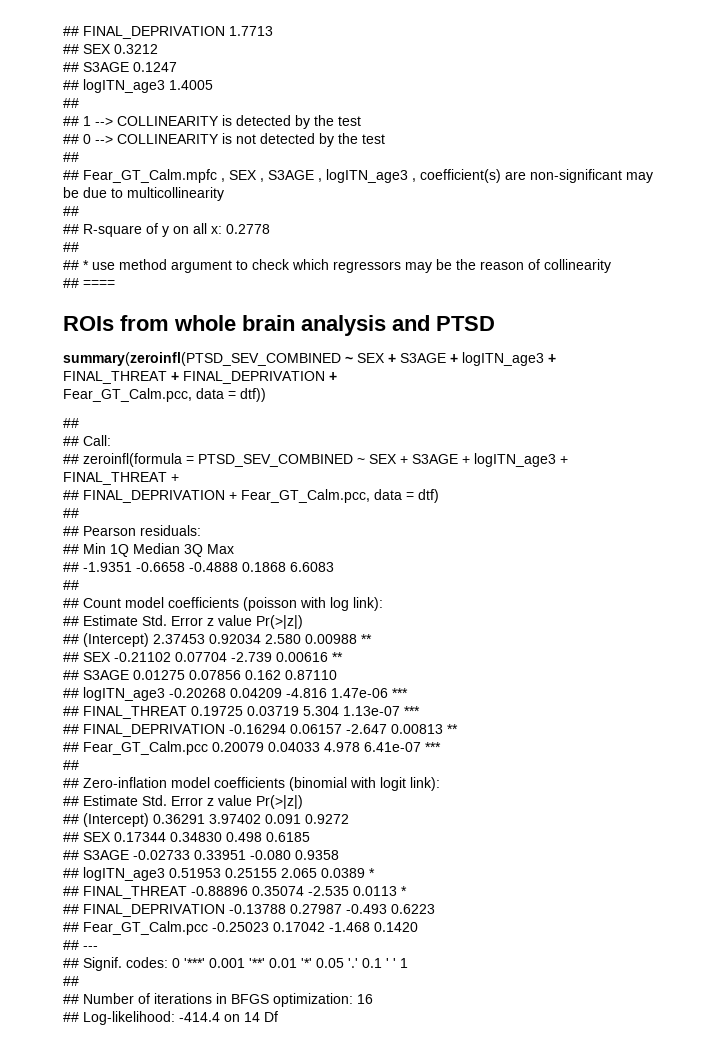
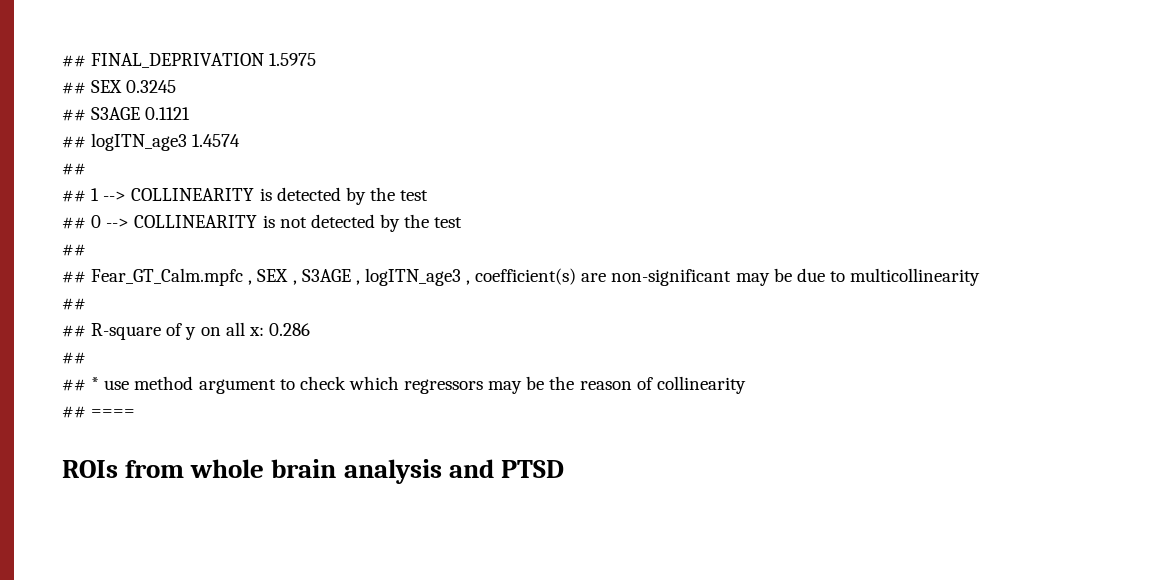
- ## FINAL_DEPRIVATION 1.7713
- ## SEX 0.3212
- ## S3AGE 0.1247
- ## logITN_age3 1.4005
+ ## FINAL_DEPRIVATION 1.5975
+ ## SEX 0.3245
+ ## S3AGE 0.1121
+ ## logITN_age3 1.4574
- ## R-square of y on all x: 0.2778
+ ## R-square of y on all x: 0.286
- summary(zeroinfl(PTSD_SEV_COMBINED ~ SEX + S3AGE + logITN_age3 + FINAL_THREAT + FINAL_DEPRIVATION +
- Fear_GT_Calm.pcc, data = dtf))
- ##
- ## Call:
- ## zeroinfl(formula = PTSD_SEV_COMBINED ~ SEX + S3AGE + logITN_age3 + FINAL_THREAT +
- ## FINAL_DEPRIVATION + Fear_GT_Calm.pcc, data = dtf)
- ##
- ## Pearson residuals:
- ## Min 1Q Median 3Q Max
- ## -1.9351 -0.6658 -0.4888 0.1868 6.6083
- ##
- ## Count model coefficients (poisson with log link):
- ## Estimate Std. Error z value Pr(>|z|)
- ## (Intercept) 2.37453 0.92034 2.580 0.00988 **
- ## SEX -0.21102 0.07704 -2.739 0.00616 **
- ## S3AGE 0.01275 0.07856 0.162 0.87110
- ## logITN_age3 -0.20268 0.04209 -4.816 1.47e-06 ***
- ## FINAL_THREAT 0.19725 0.03719 5.304 1.13e-07 ***
- ## FINAL_DEPRIVATION -0.16294 0.06157 -2.647 0.00813 **
- ## Fear_GT_Calm.pcc 0.20079 0.04033 4.978 6.41e-07 ***
- ##
- ## Zero-inflation model coefficients (binomial with logit link):
- ## Estimate Std. Error z value Pr(>|z|)
- ## (Intercept) 0.36291 3.97402 0.091 0.9272
- ## SEX 0.17344 0.34830 0.498 0.6185
- ## S3AGE -0.02733 0.33951 -0.080 0.9358
- ## logITN_age3 0.51953 0.25155 2.065 0.0389 *
- ## FINAL_THREAT -0.88896 0.35074 -2.535 0.0113 *
- ## FINAL_DEPRIVATION -0.13788 0.27987 -0.493 0.6223
- ## Fear_GT_Calm.pcc -0.25023 0.17042 -1.468 0.1420
- ## ---
- ## Signif. codes: 0 '***' 0.001 '**' 0.01 '*' 0.05 '.' 0.1 ' ' 1
- ##
- ## Number of iterations in BFGS optimization: 16
- ## Log-likelihood: -414.4 on 14 Df

